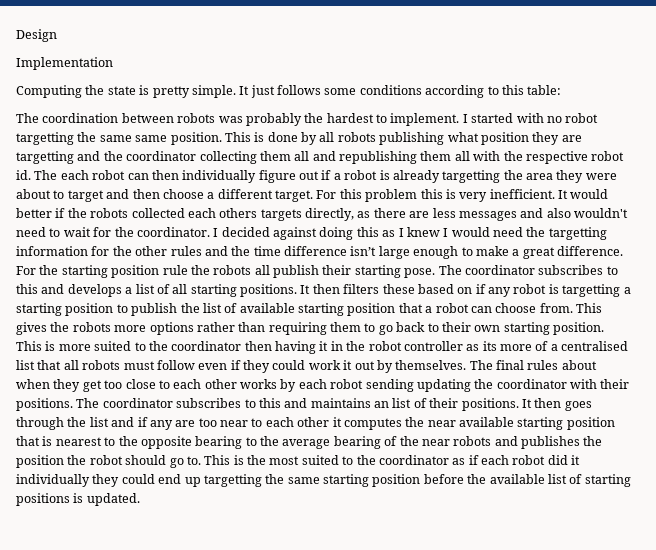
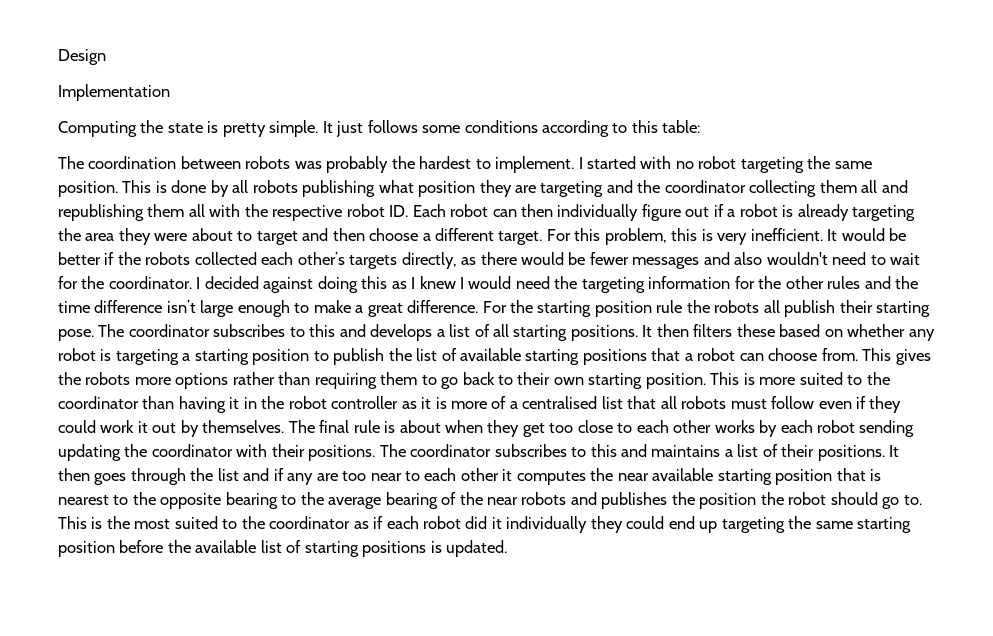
- I started with no robot targetting the same same position.
+ I started with no robot targeting the same position.
- This is done by all robots publishing what position they are targetting and the coordinator collecting them all and republishing them all with the respective robot id. The each robot can then individually figure out if a robot is already targetting the area they were about to target and then choose a different target.
+ This is done by all robots publishing what position they are targeting and the coordinator collecting them all and republishing them all with the respective robot ID. Each robot can then individually figure out if a robot is already targeting the area they were about to target and then choose a different target.
- For this problem this is very inefficient.
+ For this problem, this is very inefficient.
- It would better if the robots collected each others targets directly, as there are less messages and also wouldn't need to wait for the coordinator.
+ It would be better if the robots collected each other’s targets directly, as there would be fewer messages and also wouldn't need to wait for the coordinator.
- I decided against doing this as I knew I would need the targetting information for the other rules and the time difference isn’t large enough to make a great difference.
+ I decided against doing this as I knew I would need the targeting information for the other rules and the time difference isn’t large enough to make a great difference.
- It then filters these based on if any robot is targetting a starting position to publish the list of available starting position that a robot can choose from.
+ It then filters these based on whether any robot is targeting a starting position to publish the list of available starting positions that a robot can choose from.
- This is more suited to the coordinator then having it in the robot controller as its more of a centralised list that all robots must follow even if they could work it out by themselves.
+ This is more suited to the coordinator than having it in the robot controller as it is more of a centralised list that all robots must follow even if they could work it out by themselves.
- The final rules about when they get too close to each other works by each robot sending updating the coordinator with their positions.
+ The final rule is about when they get too close to each other works by each robot sending updating the coordinator with their positions.
- The coordinator subscribes to this and maintains an list of their positions.
+ The coordinator subscribes to this and maintains a list of their positions.
- This is the most suited to the coordinator as if each robot did it individually they could end up targetting the same starting position before the available list of starting positions is updated.
+ This is the most suited to the coordinator as if each robot did it individually they could end up targeting the same starting position before the available list of starting positions is updated.

